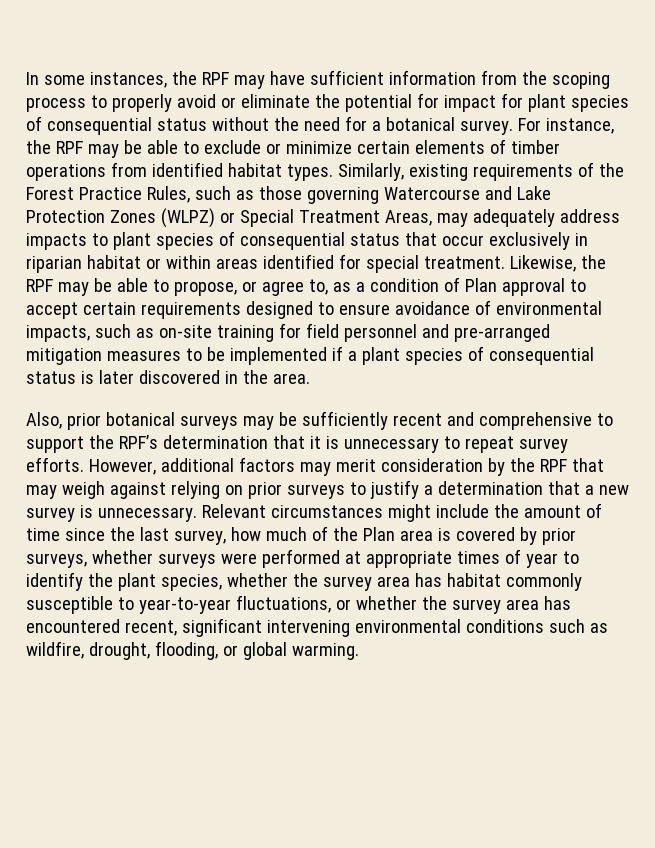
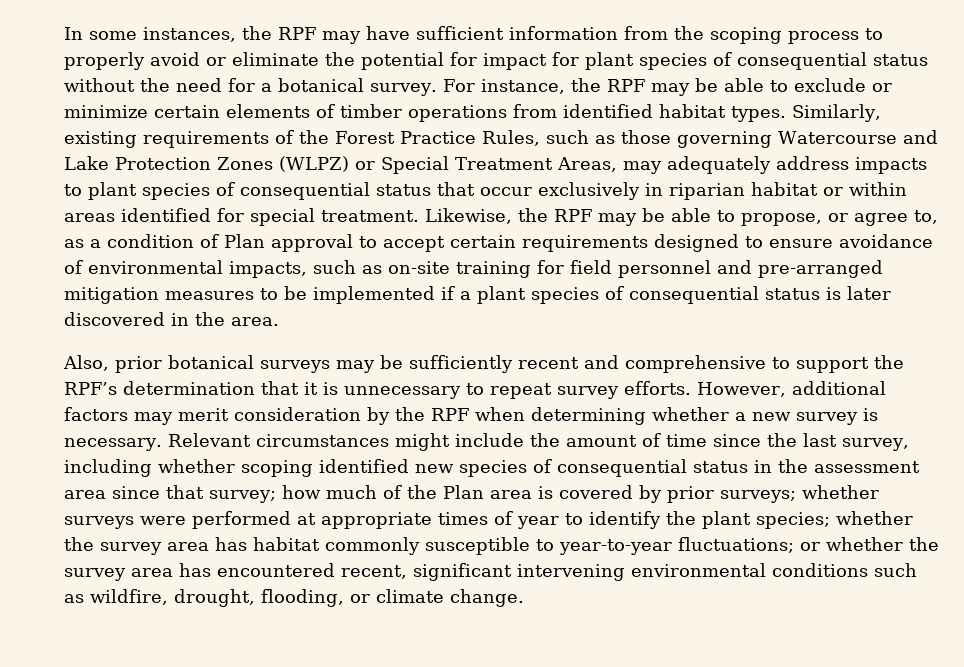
- However, additional factors may merit consideration by the RPF that may weigh against relying on prior surveys to justify a determination that a new survey is unnecessary.
+ However, additional factors may merit consideration by the RPF when determining whether a new survey is necessary.
- Relevant circumstances might include the amount of time since the last survey, how much of the Plan area is covered by prior surveys, whether surveys were performed at appropriate times of year to identify the plant species, whether the survey area has habitat commonly susceptible to year-to-year fluctuations, or whether the survey area has encountered recent, significant intervening environmental conditions such as wildfire, drought, flooding, or global warming.
+ Relevant circumstances might include the amount of time since the last survey, including whether scoping identified new species of consequential status in the assessment area since that survey; how much of the Plan area is covered by prior surveys; whether surveys were performed at appropriate times of year to identify the plant species; whether the survey area has habitat commonly susceptible to year-to-year fluctuations; or whether the survey area has encountered recent, significant intervening environmental conditions such as wildfire, drought, flooding, or climate change.

